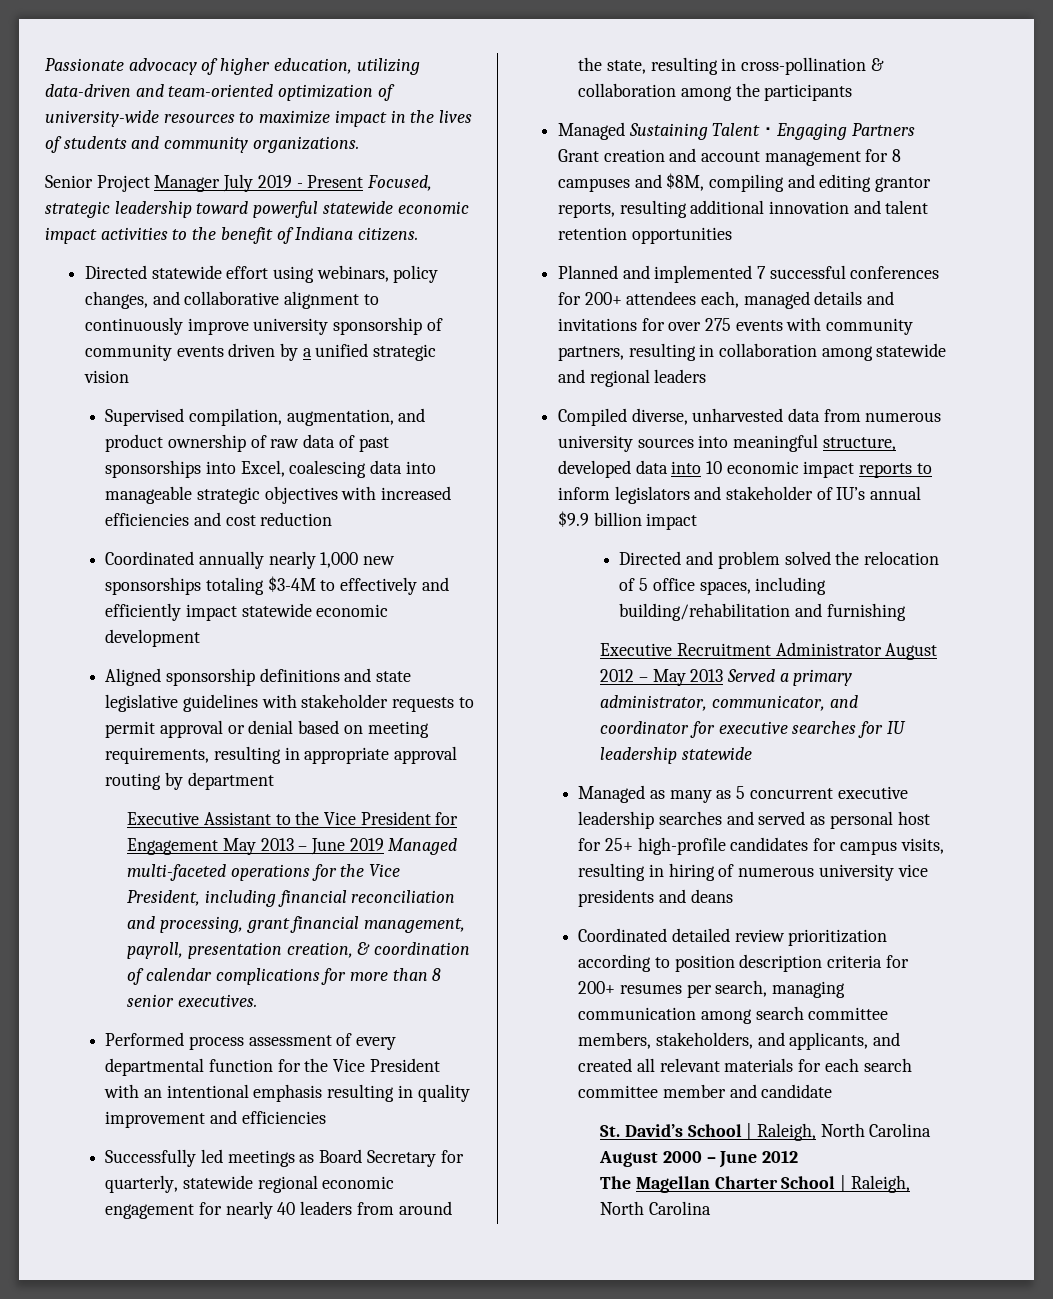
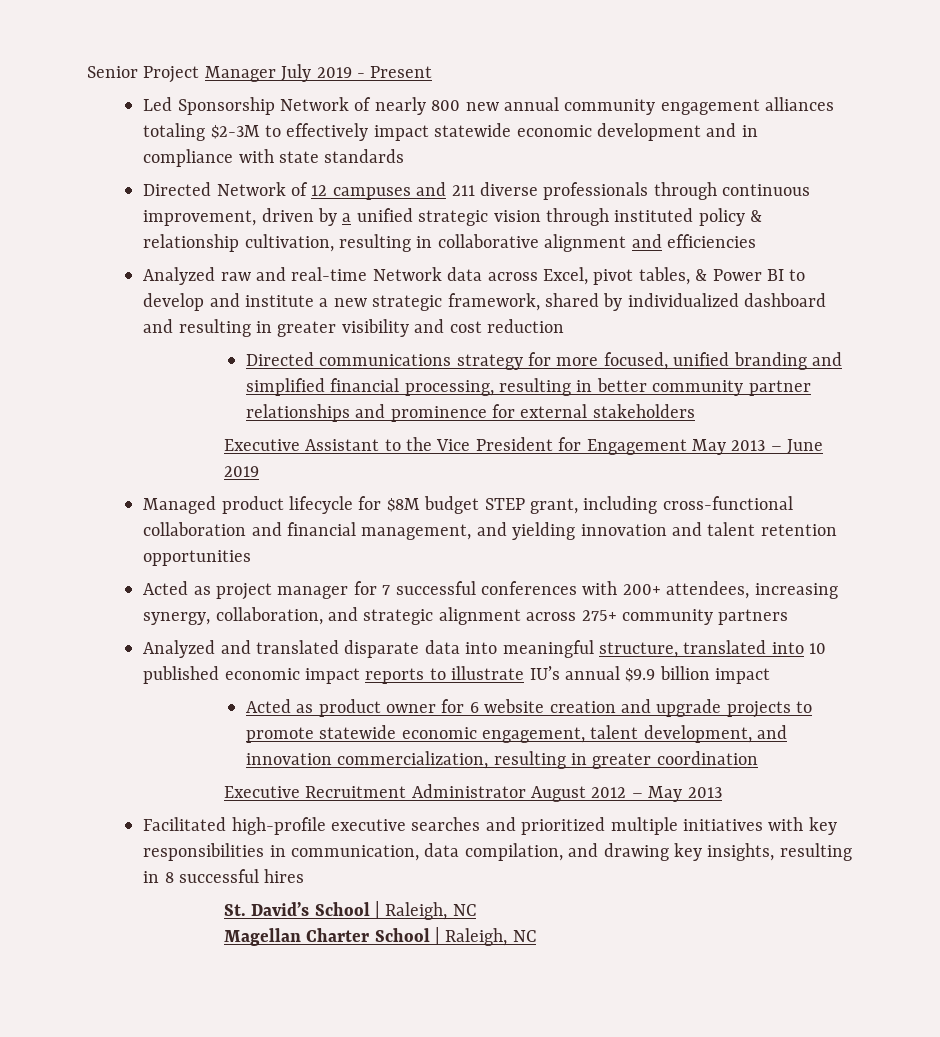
- Passionate advocacy of higher education, utilizing data-driven and team-oriented optimization of university-wide resources to maximize impact in the lives of students and community organizations.
- Senior Project Manager July 2019 - Present Focused, strategic leadership toward powerful statewide economic impact activities to the benefit of Indiana citizens.
- Directed statewide effort using webinars, policy changes, and collaborative alignment to continuously improve university sponsorship of community events driven by a unified strategic vision
- Supervised compilation, augmentation, and product ownership of raw data of past sponsorships into Excel, coalescing data into manageable strategic objectives with increased efficiencies and cost reduction
- Coordinated annually nearly 1,000 new sponsorships totaling $3-4M to effectively and efficiently impact statewide economic development
- Aligned sponsorship definitions and state legislative guidelines with stakeholder requests to permit approval or denial based on meeting requirements, resulting in appropriate approval routing by department
+ Senior Project Manager July 2019 - Present
+ Led Sponsorship Network of nearly 800 new annual community engagement alliances totaling $2-3M to effectively impact statewide economic development and in compliance with state standards
+ Directed Network of 12 campuses and 211 diverse professionals through continuous improvement, driven by a unified strategic vision through instituted policy & relationship cultivation, resulting in collaborative alignment and efficiencies
+ Analyzed raw and real-time Network data across Excel, pivot tables, & Power BI to develop and institute a new strategic framework, shared by individualized dashboard and resulting in greater visibility and cost reduction
+ Directed communications strategy for more focused, unified branding and simplified financial processing, resulting in better community partner relationships and prominence for external stakeholders
- Executive Assistant to the Vice President for Engagement May 2013 – June 2019 Managed multi-faceted operations for the Vice President, including financial reconciliation and processing, grant financial management, payroll, presentation creation, & coordination of calendar complications for more than 8 senior executives.
- Performed process assessment of every departmental function for the Vice President with an intentional emphasis resulting in quality improvement and efficiencies
- Successfully led meetings as Board Secretary for quarterly, statewide regional economic engagement for nearly 40 leaders from around the state, resulting in cross-pollination & collaboration among the participants
- Managed Sustaining Talent ⠂Engaging Partners Grant creation and account management for 8 campuses and $8M, compiling and editing grantor reports, resulting additional innovation and talent retention opportunities
+ Executive Assistant to the Vice President for Engagement May 2013 – June 2019
+ Managed product lifecycle for $8M budget STEP grant, including cross-functional collaboration and financial management, and yielding innovation and talent retention opportunities
- Planned and implemented 7 successful conferences for 200+ attendees each, managed details and invitations for over 275 events with community partners, resulting in collaboration among statewide and regional leaders
- Compiled diverse, unharvested data from numerous university sources into meaningful structure, developed data into 10 economic impact reports to inform legislators and stakeholder of IU’s annual $9.9 billion impact
+ Acted as project manager for 7 successful conferences with 200+ attendees, increasing synergy, collaboration, and strategic alignment across 275+ community partners
+ Analyzed and translated disparate data into meaningful structure, translated into 10 published economic impact reports to illustrate IU’s annual $9.9 billion impact
- Directed and problem solved the relocation of 5 office spaces, including building/rehabilitation and furnishing
+ Acted as product owner for 6 website creation and upgrade projects to promote statewide economic engagement, talent development, and innovation commercialization, resulting in greater coordination
- Executive Recruitment Administrator August 2012 – May 2013 Served a primary administrator, communicator, and coordinator for executive searches for IU leadership statewide
- Managed as many as 5 concurrent executive leadership searches and served as personal host for 25+ high-profile candidates for campus visits, resulting in hiring of numerous university vice presidents and deans
- Coordinated detailed review prioritization according to position description criteria for 200+ resumes per search, managing communication among search committee members, stakeholders, and applicants, and created all relevant materials for each search committee member and candidate
+ Executive Recruitment Administrator August 2012 – May 2013
+ Facilitated high-profile executive searches and prioritized multiple initiatives with key responsibilities in communication, data compilation, and drawing key insights, resulting in 8 successful hires
- St. David’s School | Raleigh, North Carolina August 2000 – June 2012
- The Magellan Charter School | Raleigh, North Carolina
+ St. David’s School | Raleigh, NC
+ Magellan Charter School | Raleigh, NC

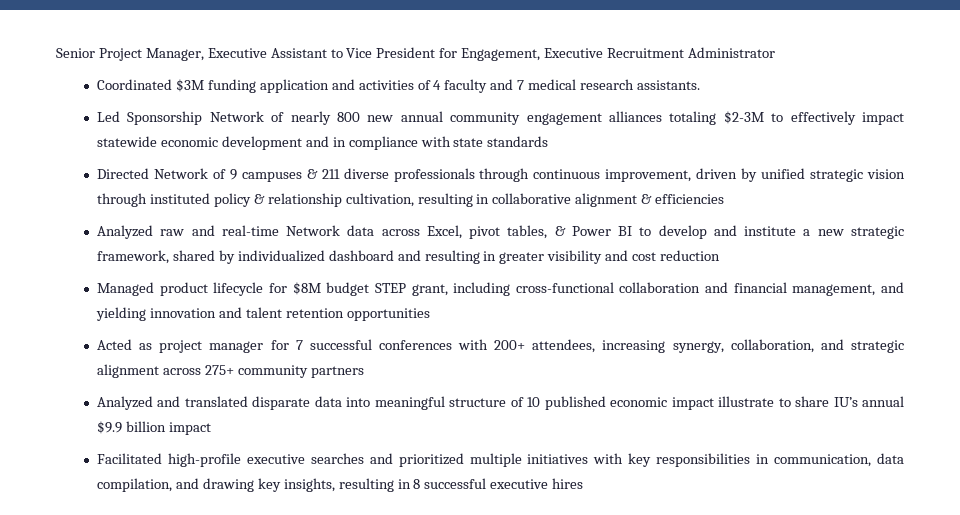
- Senior Project Manager July 2019 - Present
+ Senior Project Manager, Executive Assistant to Vice President for Engagement, Executive Recruitment Administrator
+ Coordinated $3M funding application and activities of 4 faculty and 7 medical research assistants.
- Directed Network of 12 campuses and 211 diverse professionals through continuous improvement, driven by a unified strategic vision through instituted policy & relationship cultivation, resulting in collaborative alignment and efficiencies
+ Directed Network of 9 campuses & 211 diverse professionals through continuous improvement, driven by unified strategic vision through instituted policy & relationship cultivation, resulting in collaborative alignment & efficiencies
- Directed communications strategy for more focused, unified branding and simplified financial processing, resulting in better community partner relationships and prominence for external stakeholders
- Executive Assistant to the Vice President for Engagement May 2013 – June 2019
- Analyzed and translated disparate data into meaningful structure, translated into 10 published economic impact reports to illustrate IU’s annual $9.9 billion impact
+ Analyzed and translated disparate data into meaningful structure of 10 published economic impact illustrate to share IU’s annual $9.9 billion impact
- Acted as product owner for 6 website creation and upgrade projects to promote statewide economic engagement, talent development, and innovation commercialization, resulting in greater coordination
- Executive Recruitment Administrator August 2012 – May 2013
- Facilitated high-profile executive searches and prioritized multiple initiatives with key responsibilities in communication, data compilation, and drawing key insights, resulting in 8 successful hires
+ Facilitated high-profile executive searches and prioritized multiple initiatives with key responsibilities in communication, data compilation, and drawing key insights, resulting in 8 successful executive hires
- St. David’s School | Raleigh, NC
- Magellan Charter School | Raleigh, NC

